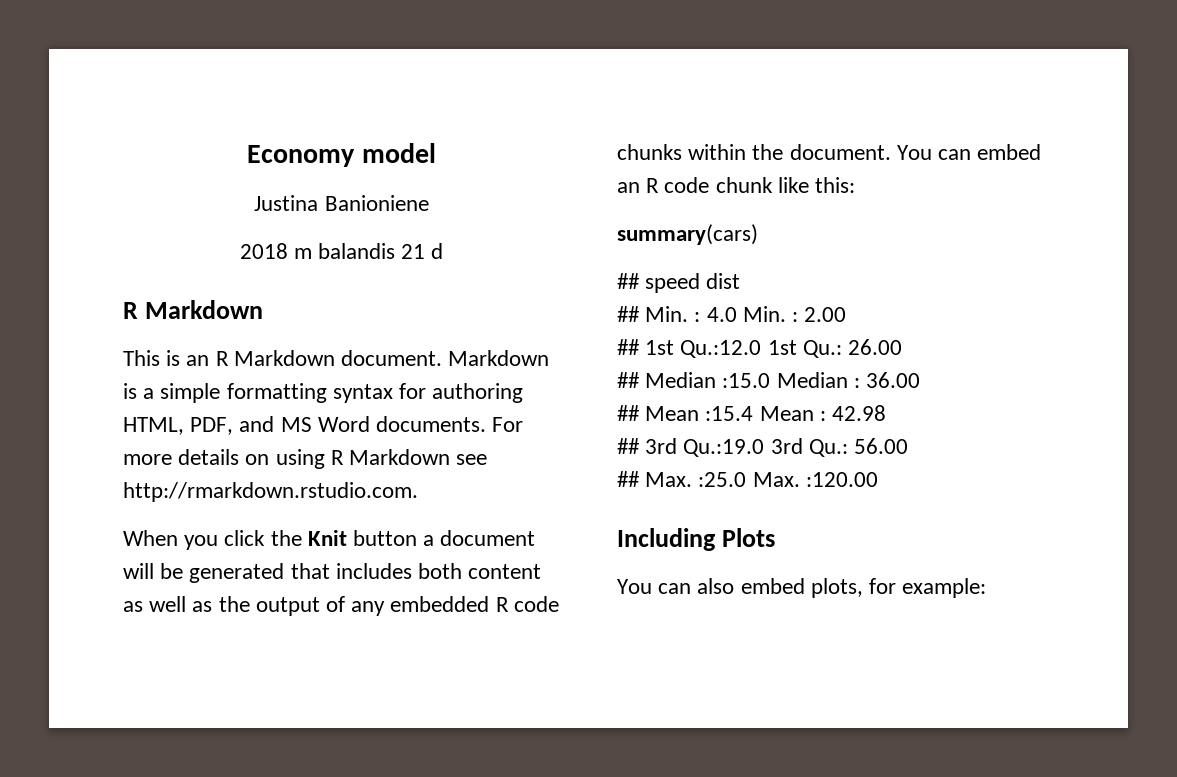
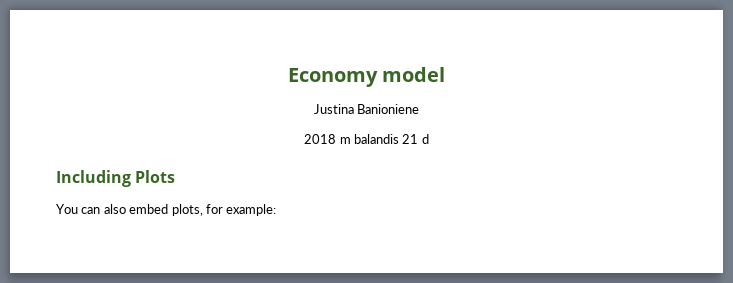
  2018 m balandis 21 d
- R Markdown
- This is an R Markdown document. Markdown is a simple formatting syntax for authoring HTML, PDF, and MS Word documents. For more details on using R Markdown see http://rmarkdown.rstudio.com.
- When you click the Knit button a document will be generated that includes both content as well as the output of any embedded R code chunks within the document. You can embed an R code chunk like this:
- summary(cars)
- ## speed dist
- ## Min. : 4.0 Min. : 2.00
- ## 1st Qu.:12.0 1st Qu.: 26.00
- ## Median :15.0 Median : 36.00
- ## Mean :15.4 Mean : 42.98
- ## 3rd Qu.:19.0 3rd Qu.: 56.00
- ## Max. :25.0 Max. :120.00

